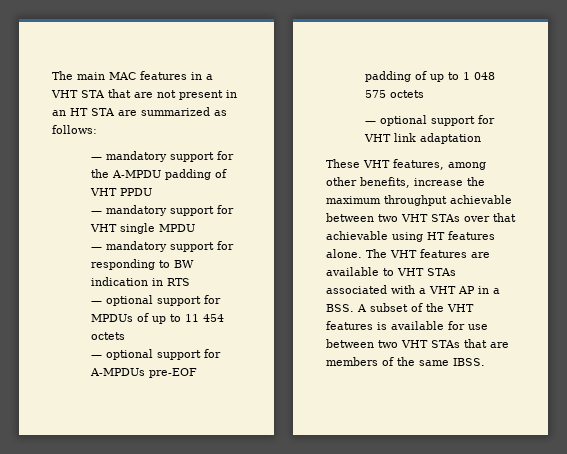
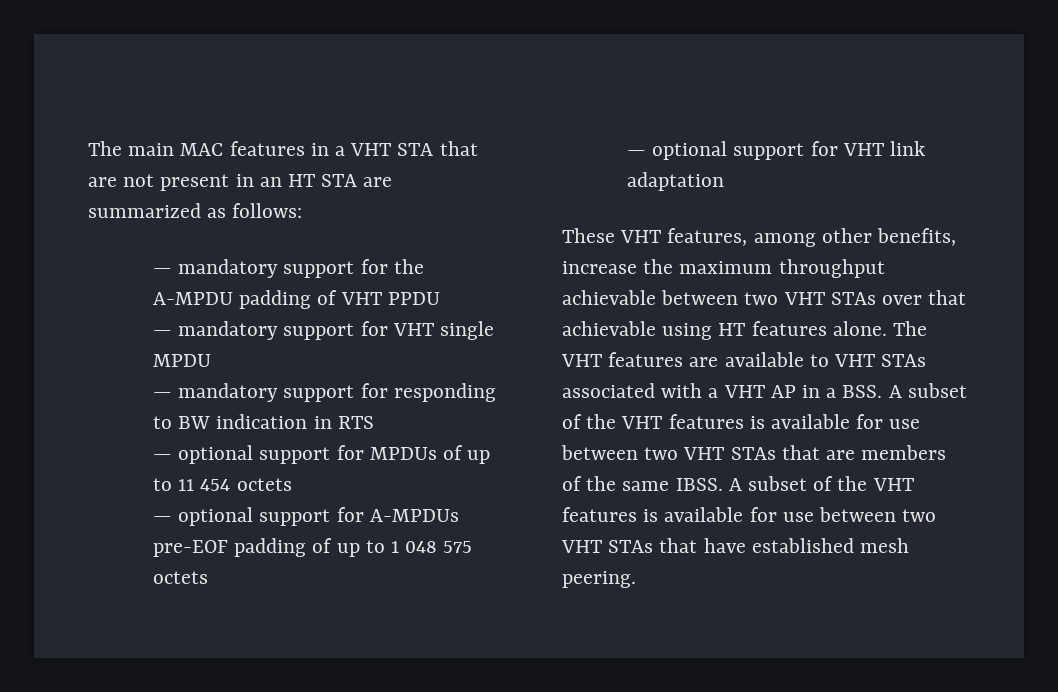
+ A subset of the VHT features is available for use between two VHT STAs that have established mesh peering.

